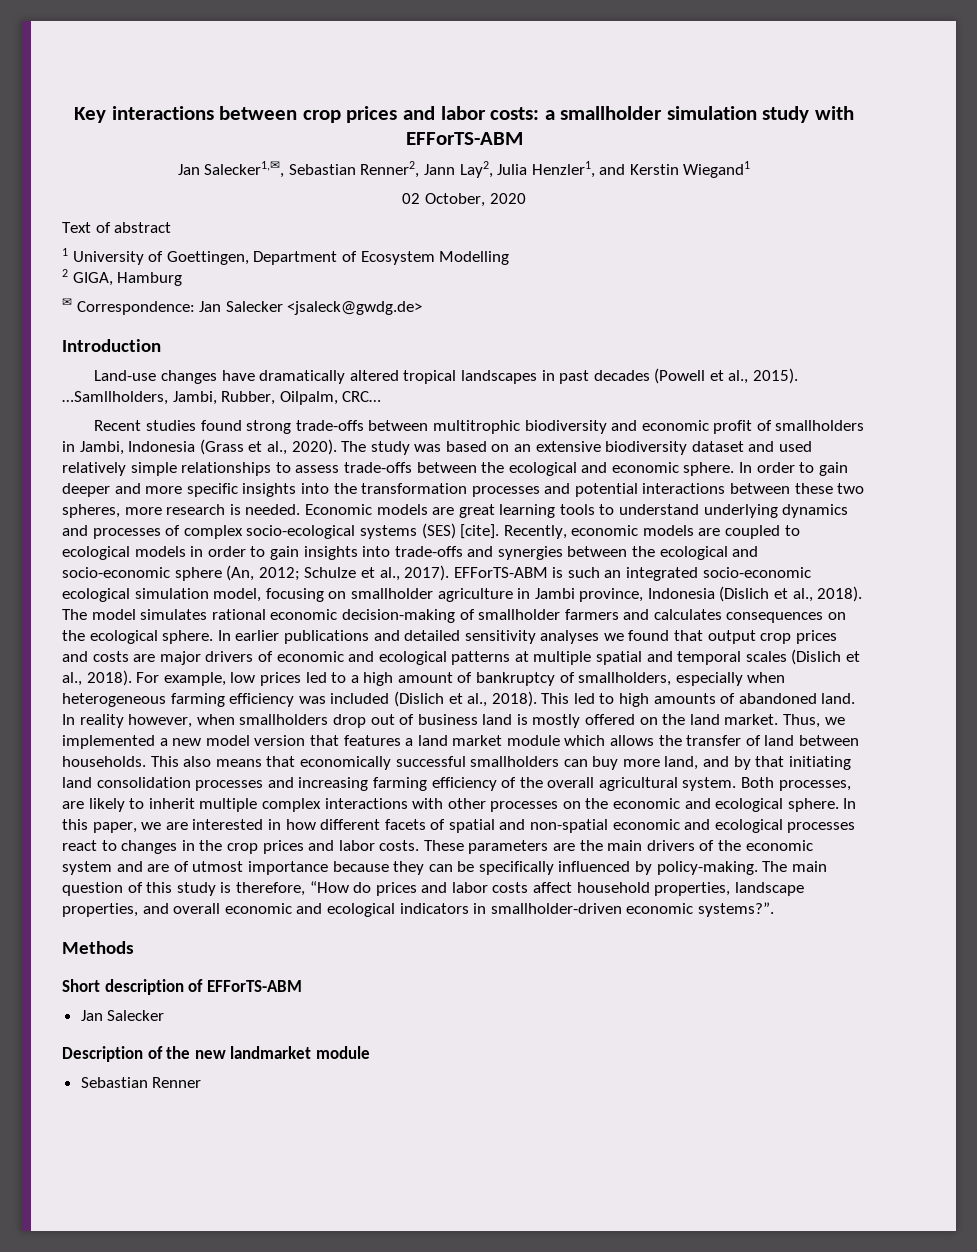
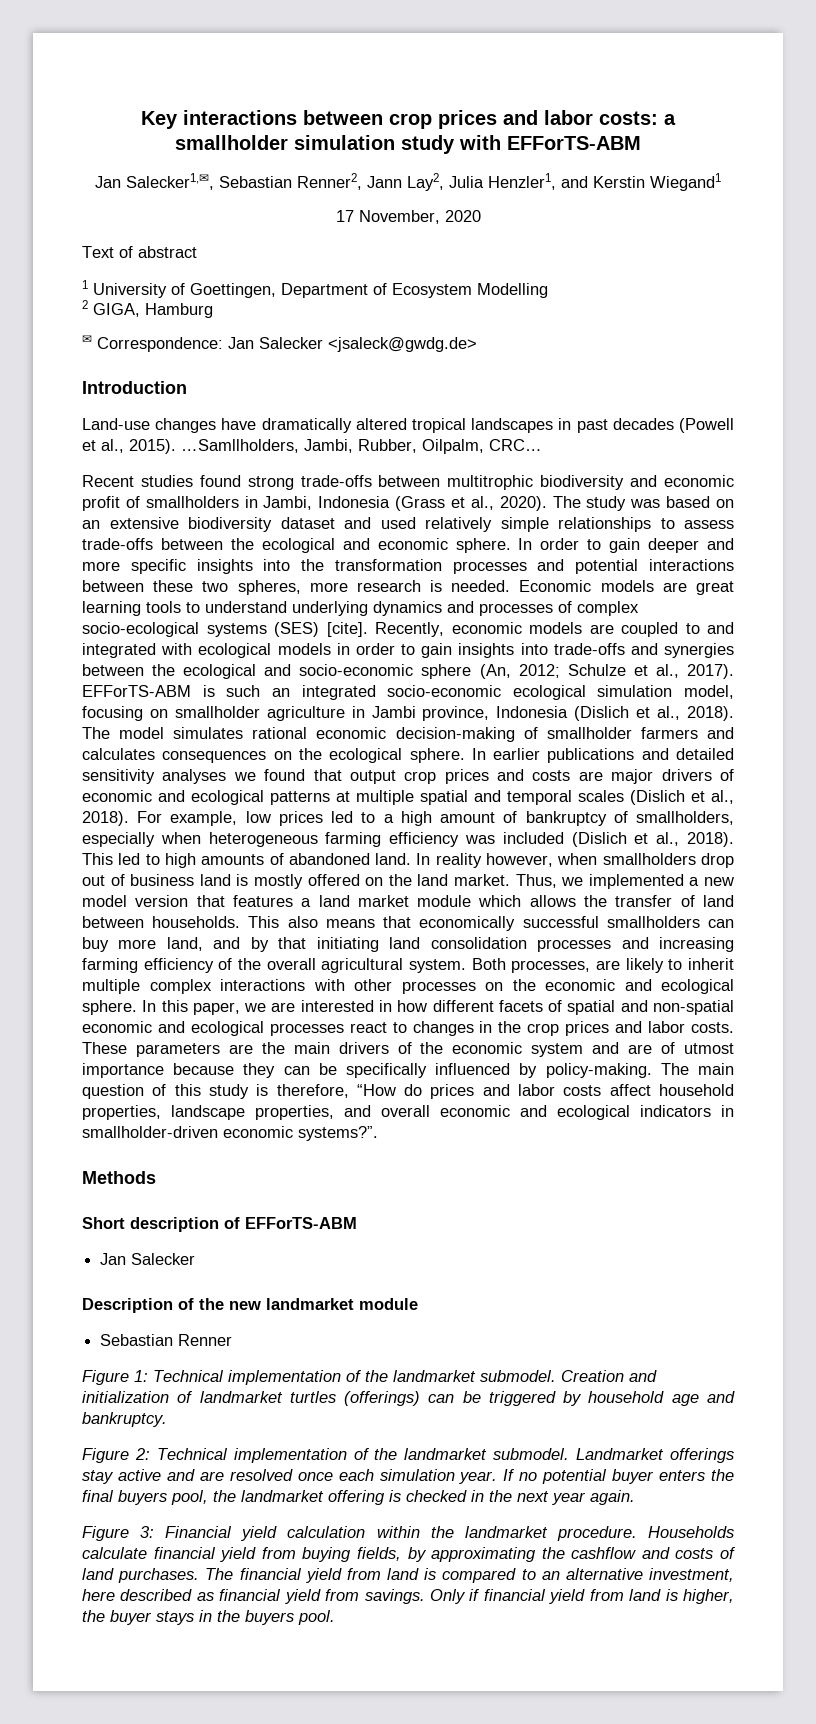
- 02 October, 2020
+ 17 November, 2020
- Recently, economic models are coupled to ecological models in order to gain insights into trade-offs and synergies between the ecological and socio-economic sphere (An, 2012; Schulze et al., 2017).
+ Recently, economic models are coupled to and integrated with ecological models in order to gain insights into trade-offs and synergies between the ecological and socio-economic sphere (An, 2012; Schulze et al., 2017).
+ Figure 1: Technical implementation of the landmarket submodel. Creation and initialization of landmarket turtles (offerings) can be triggered by household age and bankruptcy.
+ Figure 2: Technical implementation of the landmarket submodel. Landmarket offerings stay active and are resolved once each simulation year. If no potential buyer enters the final buyers pool, the landmarket offering is checked in the next year again.
+ Figure 3: Financial yield calculation within the landmarket procedure. Households calculate financial yield from buying fields, by approximating the cashflow and costs of land purchases. The financial yield from land is compared to an alternative investment, here described as financial yield from savings. Only if financial yield from land is higher, the buyer stays in the buyers pool.

